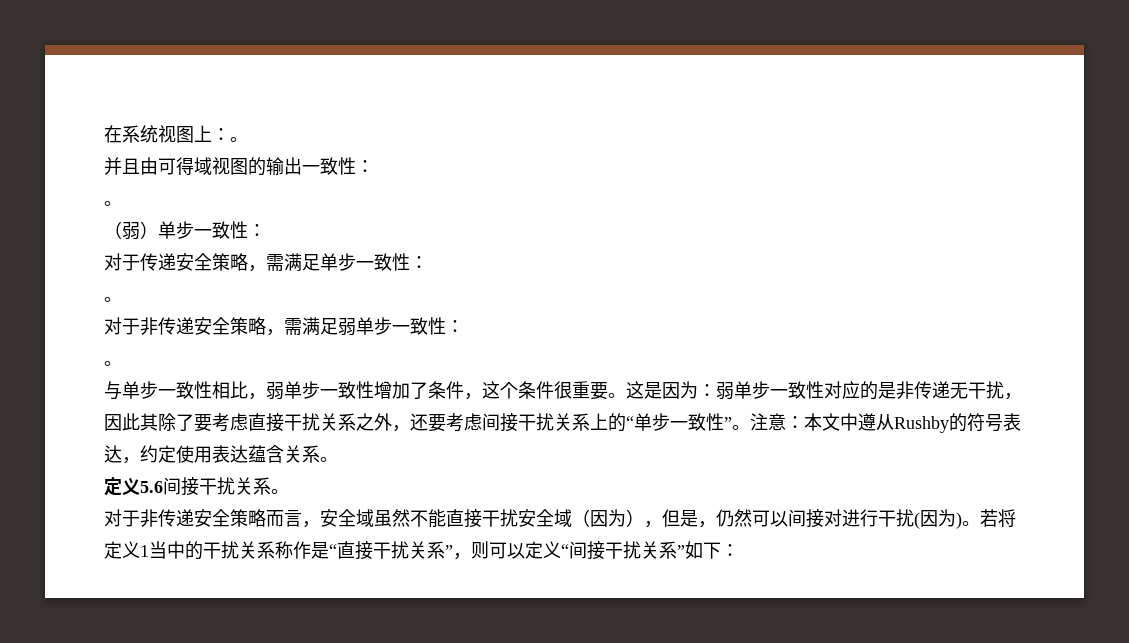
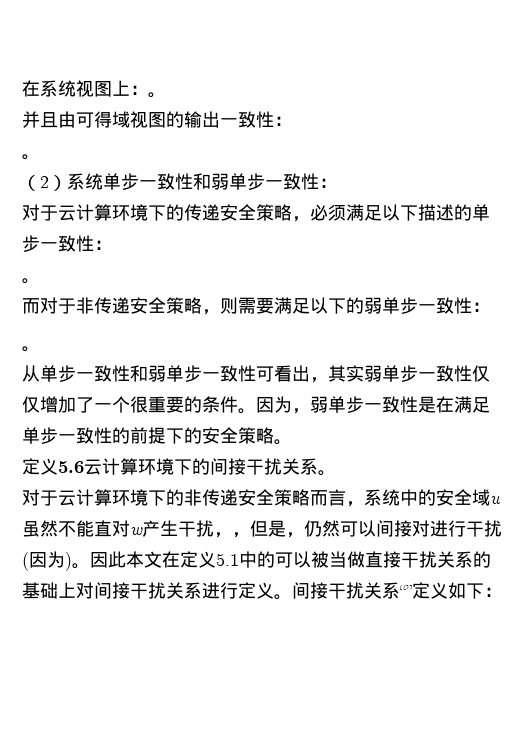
- （弱）单步一致性：
- 对于传递安全策略，需满足单步一致性：
+ （2）系统单步一致性和弱单步一致性：
+ 对于云计算环境下的传递安全策略，必须满足以下描述的单步一致性：
  。
- 对于非传递安全策略，需满足弱单步一致性：
+ 而对于非传递安全策略，则需要满足以下的弱单步一致性：
- 与单步一致性相比，弱单步一致性增加了条件，这个条件很重要。这是因为：弱单步一致性对应的是非传递无干扰，因此其除了要考虑直接干扰关系之外，还要考虑间接干扰关系上的“单步一致性”。注意：本文中遵从Rushby的符号表达，约定使用表达蕴含关系。
+ 从单步一致性和弱单步一致性可看出，其实弱单步一致性仅仅增加了一个很重要的条件。因为，弱单步一致性是在满足单步一致性的前提下的安全策略。
- 定义5.6间接干扰关系。
+ 定义5.6云计算环境下的间接干扰关系。
- 对于非传递安全策略而言，安全域虽然不能直接干扰安全域（因为），但是，仍然可以间接对进行干扰(因为)。
+ 对于云计算环境下的非传递安全策略而言，系统中的安全域u虽然不能直对w产生干扰，，但是，仍然可以间接对进行干扰(因为)。
- 若将定义1当中的干扰关系称作是“直接干扰关系”，则可以定义“间接干扰关系”如下：
+ 因此本文在定义5.1中的可以被当做直接干扰关系的基础上对间接干扰关系进行定义。间接干扰关系“”定义如下：

